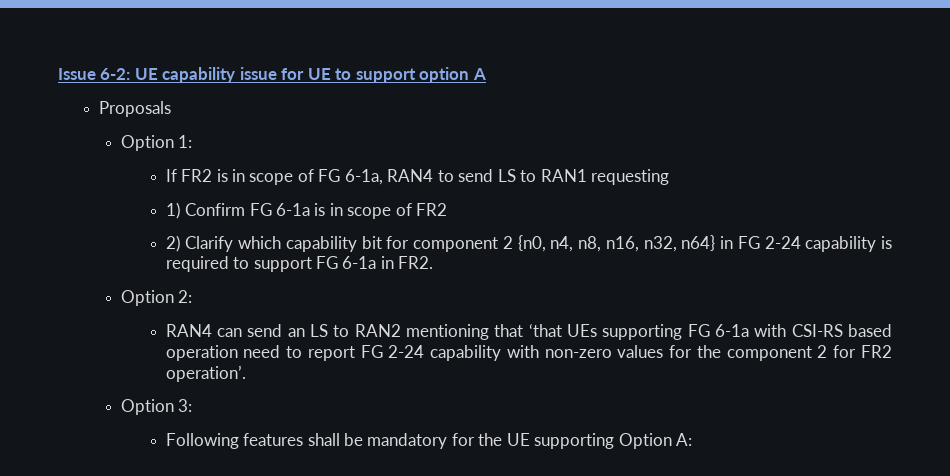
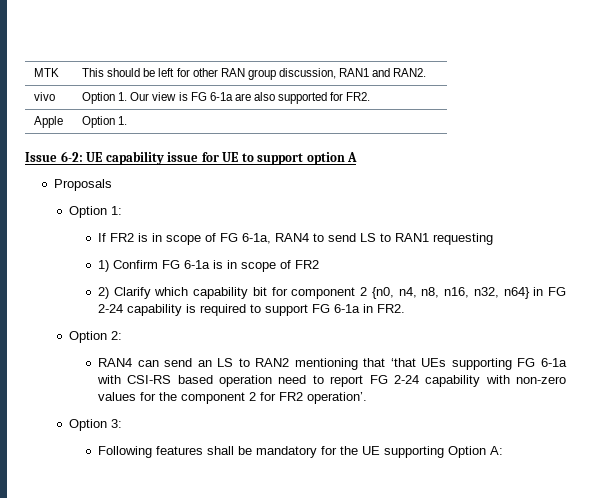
+ MTK | This should be left for other RAN group discussion, RAN1 and RAN2.
+ vivo | Option 1. Our view is FG 6-1a are also supported for FR2.
+ Apple | Option 1.

